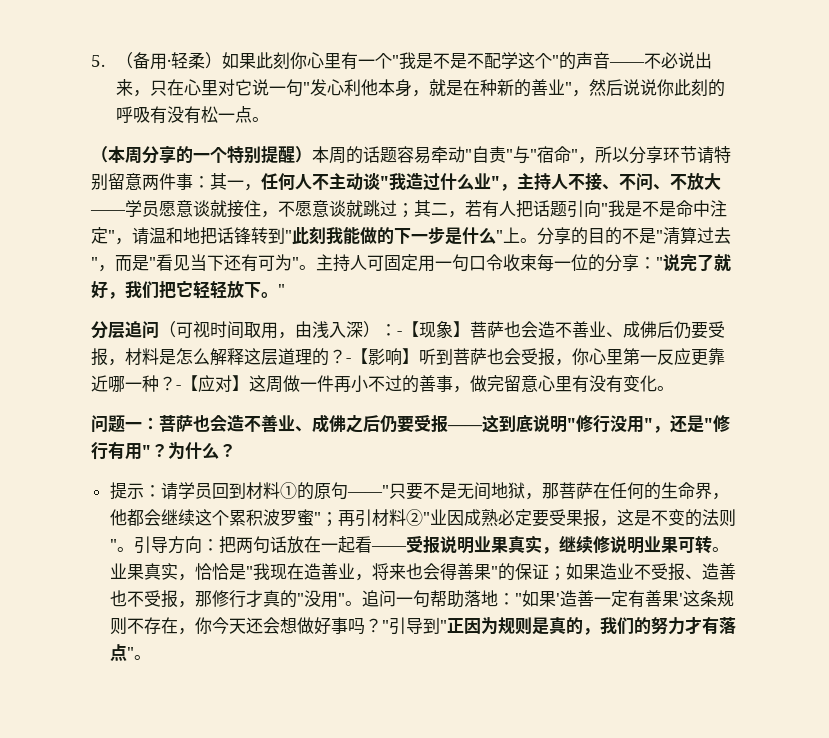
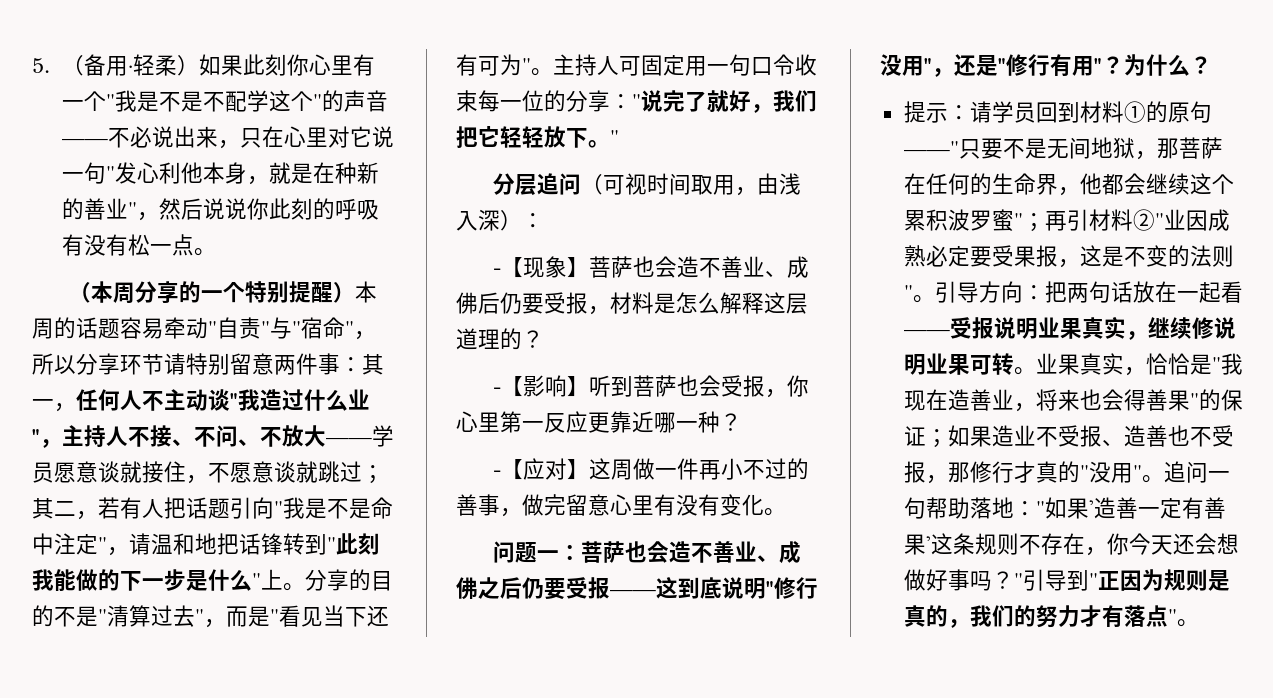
- 分层追问（可视时间取用，由浅入深）：-【现象】菩萨也会造不善业、成佛后仍要受报，材料是怎么解释这层道理的？-【影响】听到菩萨也会受报，你心里第一反应更靠近哪一种？-【应对】这周做一件再小不过的善事，做完留意心里有没有变化。
+ 分层追问（可视时间取用，由浅入深）：
+ -【现象】菩萨也会造不善业、成佛后仍要受报，材料是怎么解释这层道理的？
+ -【影响】听到菩萨也会受报，你心里第一反应更靠近哪一种？
+ -【应对】这周做一件再小不过的善事，做完留意心里有没有变化。

